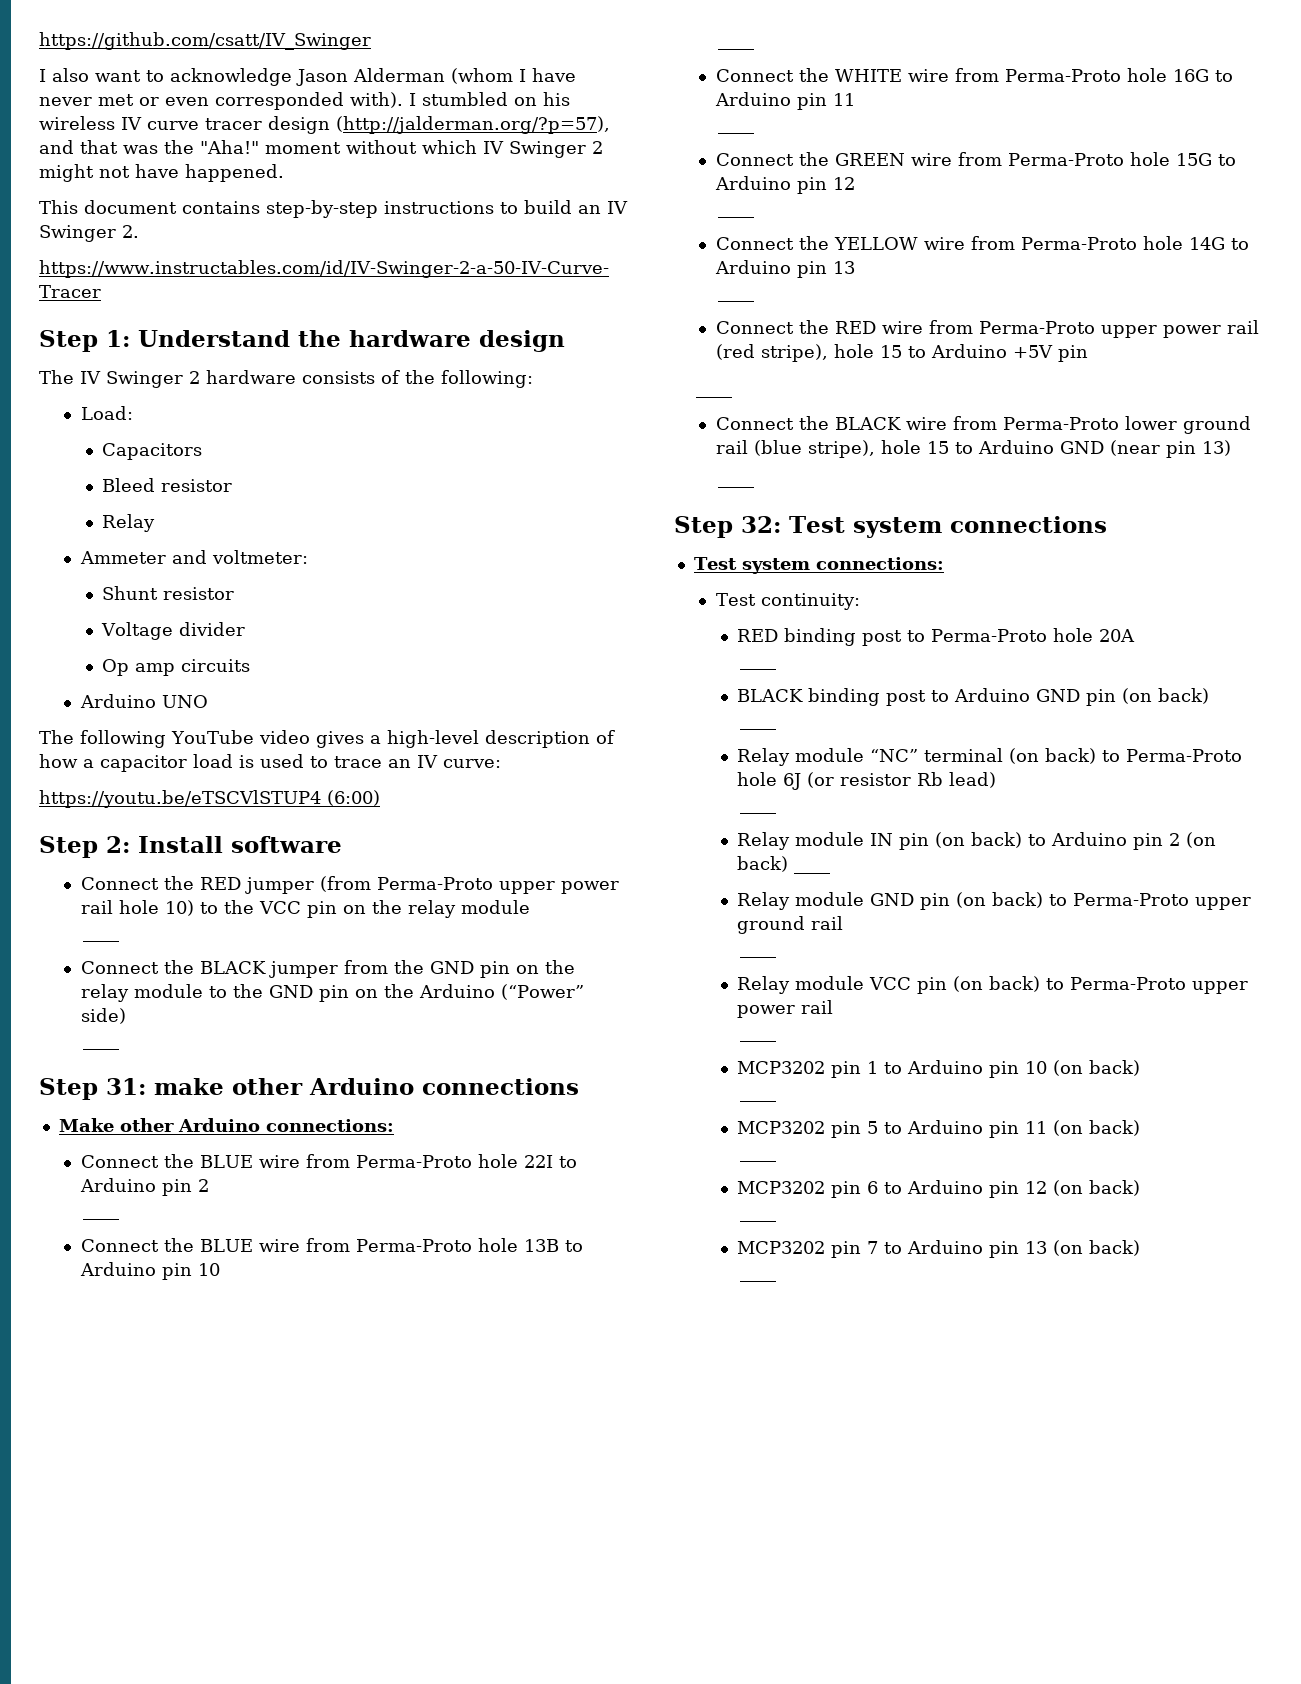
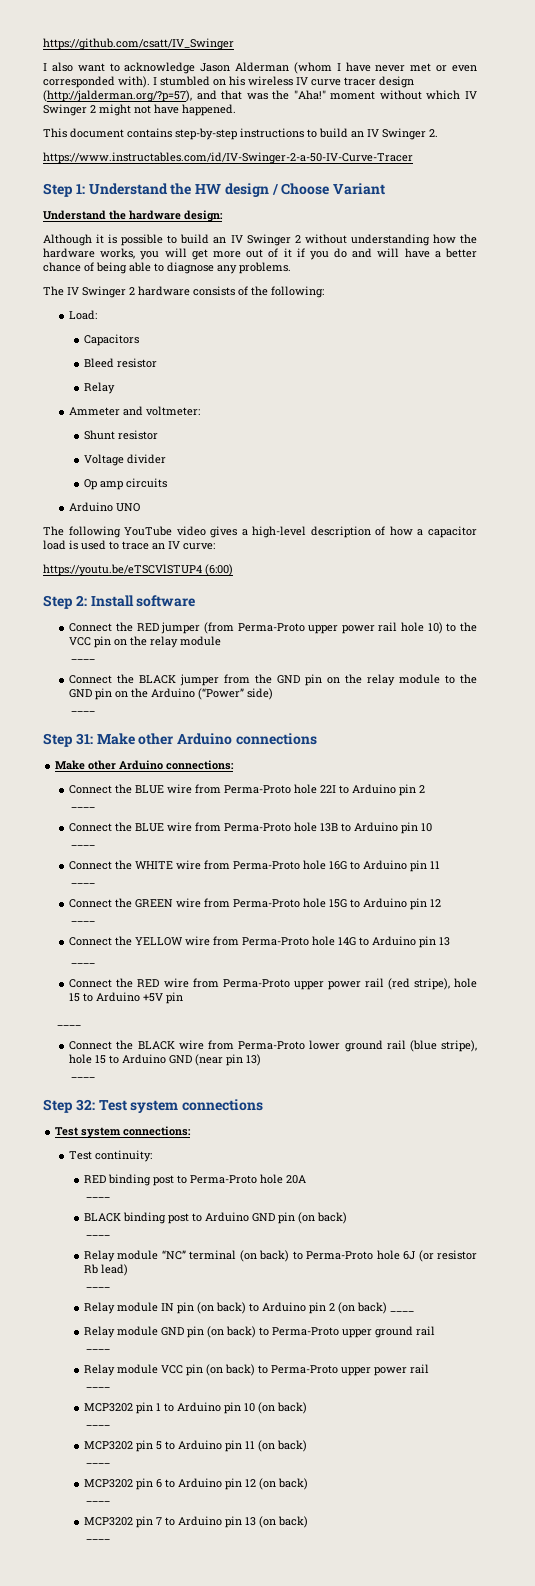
- Step 1: Understand the hardware design
+ Step 1: Understand the HW design / Choose Variant
+ Understand the hardware design:
+ Although it is possible to build an IV Swinger 2 without understanding how the hardware works, you will get more out of it if you do and will have a better chance of being able to diagnose any problems.
- Step 31: make other Arduino connections
+ Step 31: Make other Arduino connections

